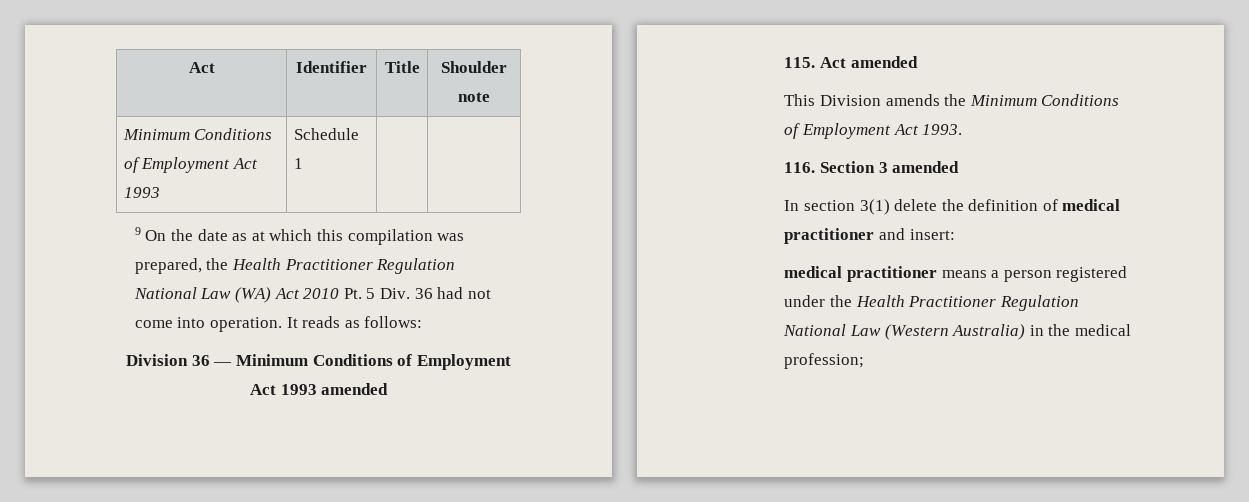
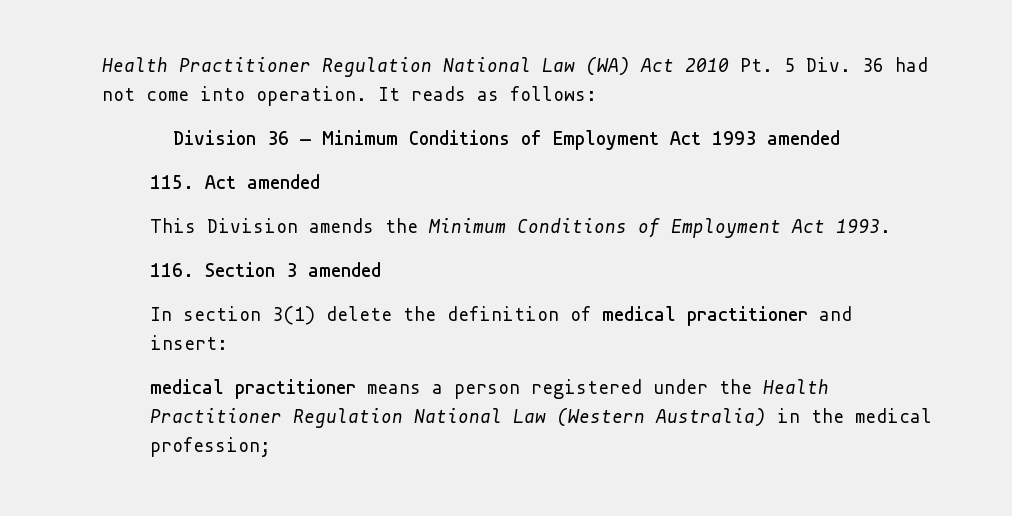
- Act | Identifier | Title | Shoulder note
- Minimum Conditions of Employment Act 1993 | Schedule 1 | |
- 9 On the date as at which this compilation was prepared, the Health Practitioner Regulation National Law (WA) Act 2010 Pt. 5 Div. 36 had not come into operation.
+ Health Practitioner Regulation National Law (WA) Act 2010 Pt. 5 Div. 36 had not come into operation.

